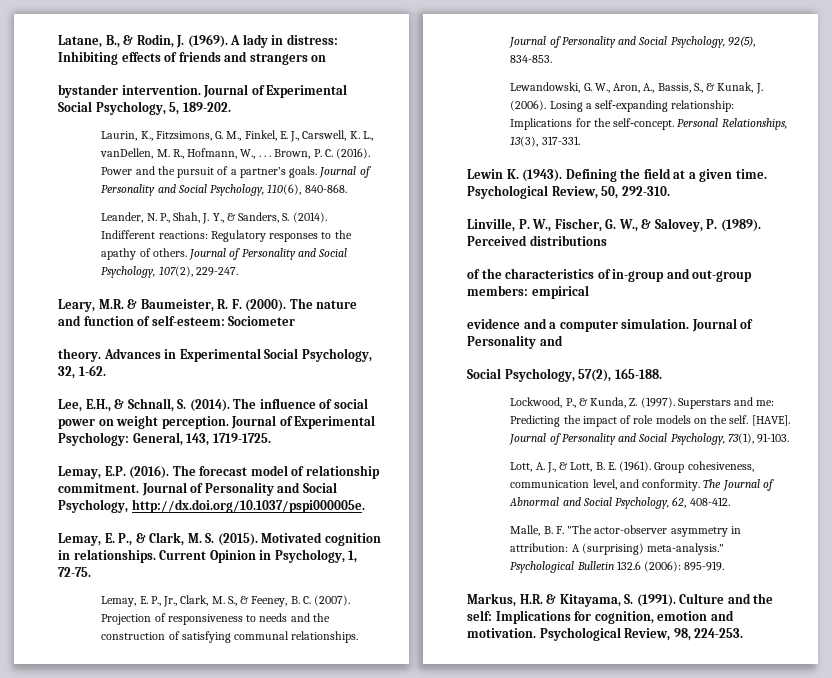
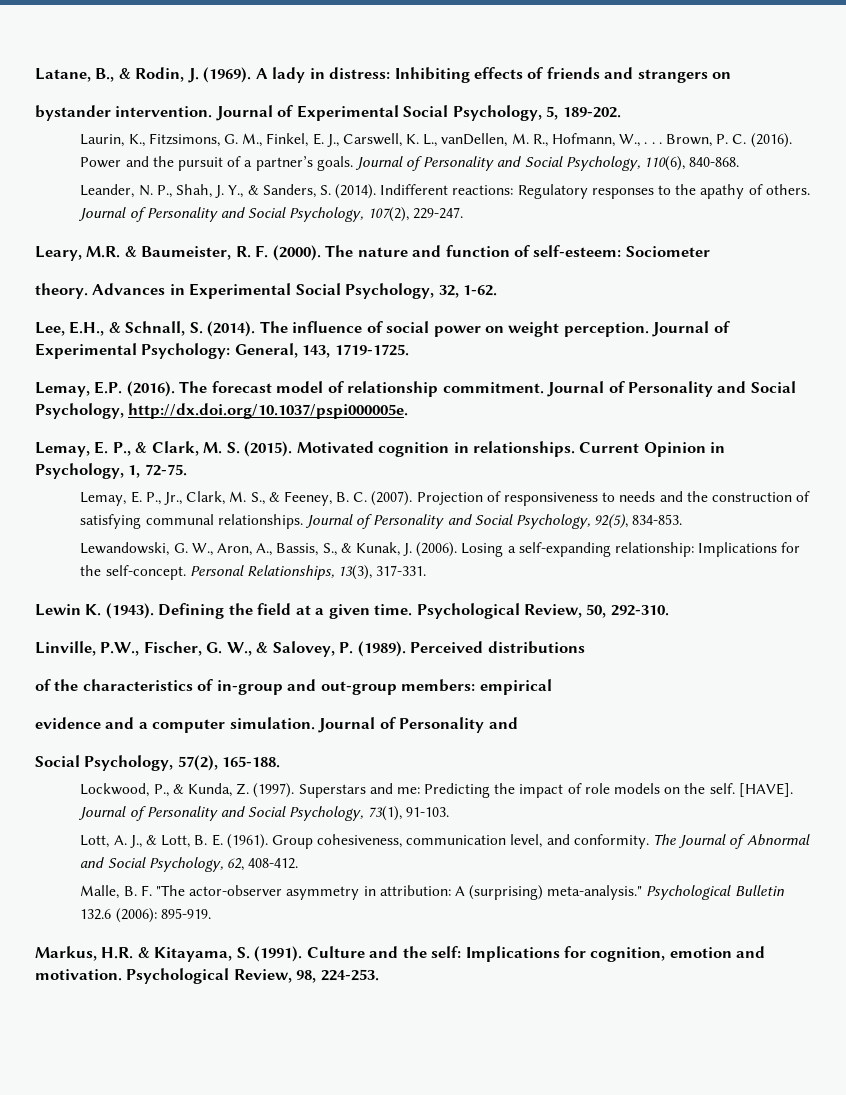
- Linville, P. W., Fischer, G. W., & Salovey, P. (1989).
+ Linville, P.W., Fischer, G. W., & Salovey, P. (1989).

